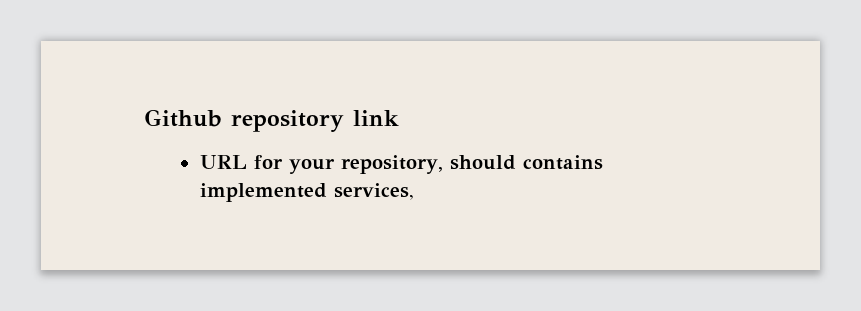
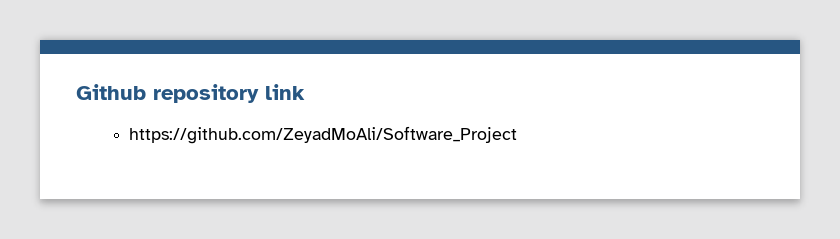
- URL for your repository, should contains implemented services,
+ https://github.com/ZeyadMoAli/Software_Project

